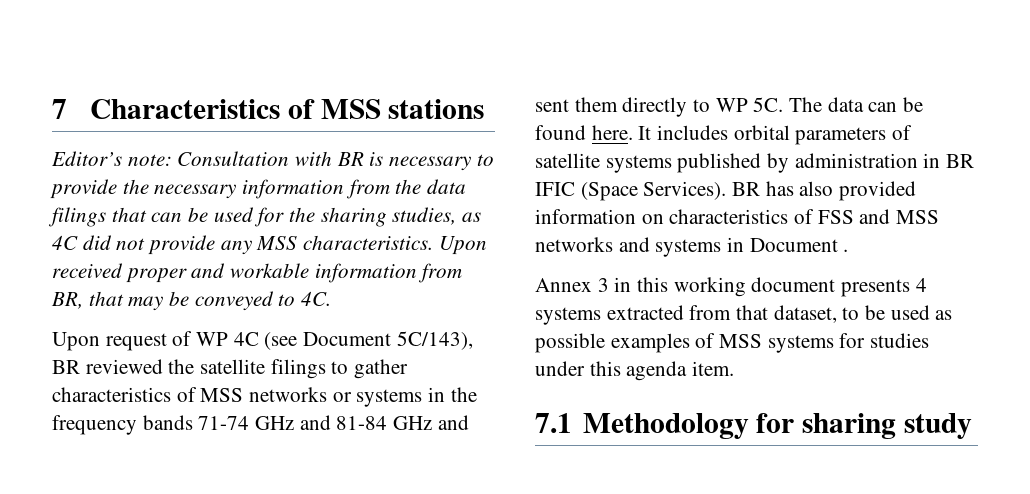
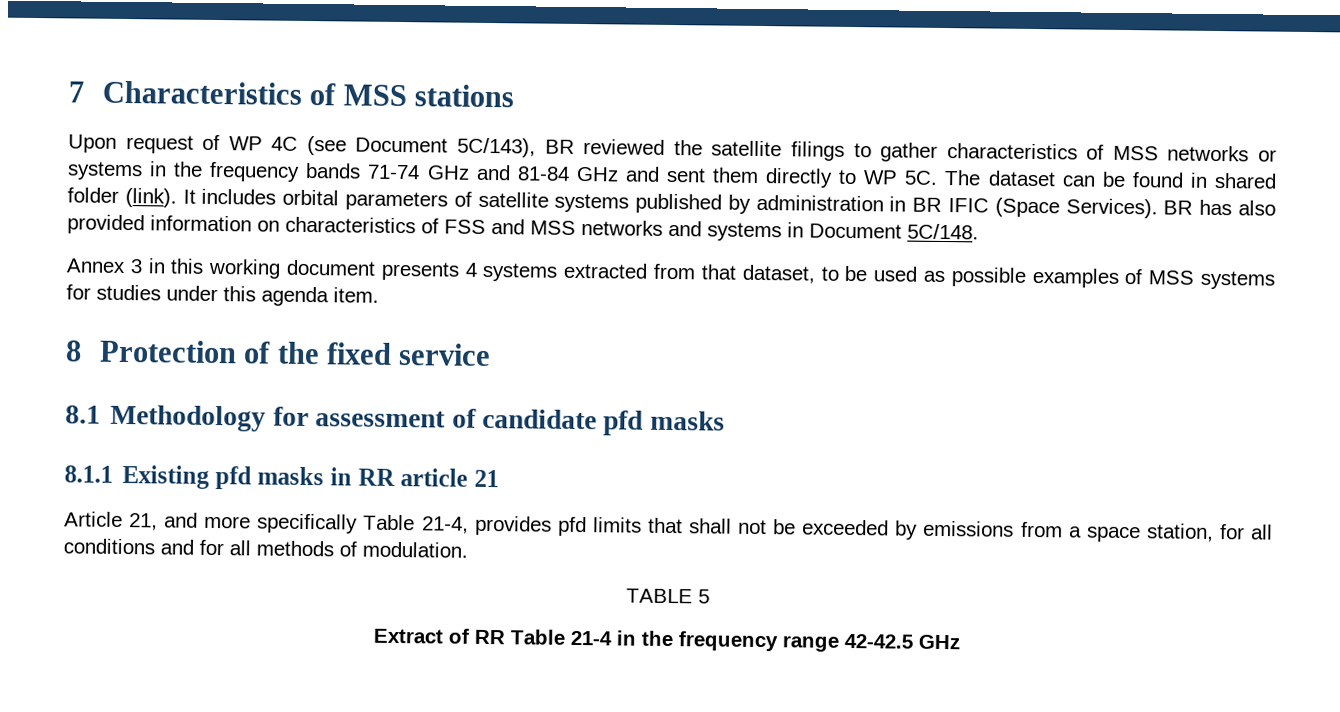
- Editor’s note: Consultation with BR is necessary to provide the necessary information from the data filings that can be used for the sharing studies, as 4C did not provide any MSS characteristics. Upon received proper and workable information from BR, that may be conveyed to 4C.
- The data can be found here.
+ The dataset can be found in shared folder (link).
- BR has also provided information on characteristics of FSS and MSS networks and systems in Document .
+ BR has also provided information on characteristics of FSS and MSS networks and systems in Document 5C/148.
- 7.1 Methodology for sharing study
+ 8 Protection of the fixed service
+ 8.1 Methodology for assessment of candidate pfd masks
+ 8.1.1 Existing pfd masks in RR article 21
+ Article 21, and more specifically Table 21-4, provides pfd limits that shall not be exceeded by emissions from a space station, for all conditions and for all methods of modulation.
+ TABLE 5
+ Extract of RR Table 21-4 in the frequency range 42-42.5 GHz

